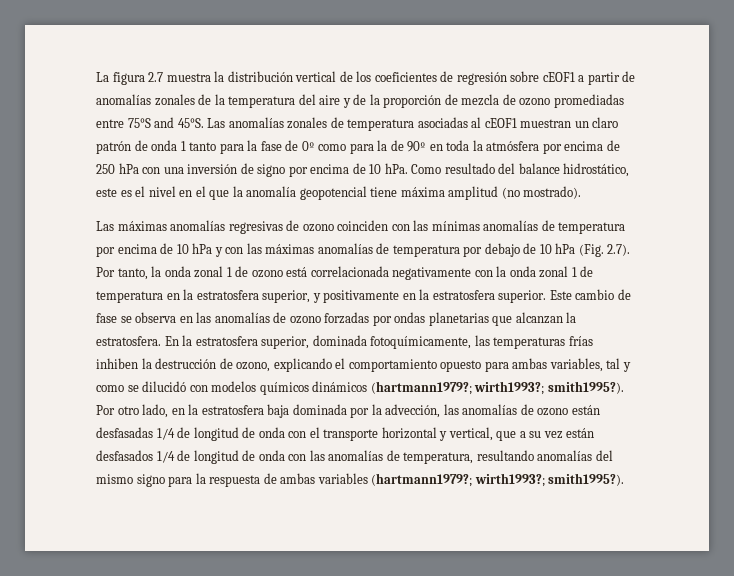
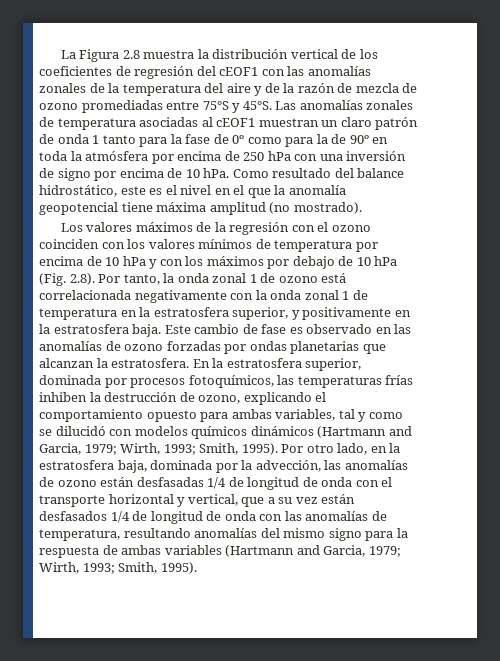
- La figura 2.7 muestra la distribución vertical de los coeficientes de regresión sobre cEOF1 a partir de anomalías zonales de la temperatura del aire y de la proporción de mezcla de ozono promediadas entre 75°S and 45°S.
+ La Figura 2.8 muestra la distribución vertical de los coeficientes de regresión del cEOF1 con las anomalías zonales de la temperatura del aire y de la razón de mezcla de ozono promediadas entre 75°S y 45°S.
- Las máximas anomalías regresivas de ozono coinciden con las mínimas anomalías de temperatura por encima de 10 hPa y con las máximas anomalías de temperatura por debajo de 10 hPa (Fig. 2.7). Por tanto, la onda zonal 1 de ozono está correlacionada negativamente con la onda zonal 1 de temperatura en la estratosfera superior, y positivamente en la estratosfera superior.
+ Los valores máximos de la regresión con el ozono coinciden con los valores mínimos de temperatura por encima de 10 hPa y con los máximos por debajo de 10 hPa (Fig. 2.8). Por tanto, la onda zonal 1 de ozono está correlacionada negativamente con la onda zonal 1 de temperatura en la estratosfera superior, y positivamente en la estratosfera baja.
- Este cambio de fase se observa en las anomalías de ozono forzadas por ondas planetarias que alcanzan la estratosfera.
+ Este cambio de fase es observado en las anomalías de ozono forzadas por ondas planetarias que alcanzan la estratosfera.
- En la estratosfera superior, dominada fotoquímicamente, las temperaturas frías inhiben la destrucción de ozono, explicando el comportamiento opuesto para ambas variables, tal y como se dilucidó con modelos químicos dinámicos (hartmann1979?; wirth1993?; smith1995?).
+ En la estratosfera superior, dominada por procesos fotoquímicos, las temperaturas frías inhiben la destrucción de ozono, explicando el comportamiento opuesto para ambas variables, tal y como se dilucidó con modelos químicos dinámicos (Hartmann and Garcia, 1979; Wirth, 1993; Smith, 1995).
- Por otro lado, en la estratosfera baja dominada por la advección, las anomalías de ozono están desfasadas 1/4 de longitud de onda con el transporte horizontal y vertical, que a su vez están desfasados 1/4 de longitud de onda con las anomalías de temperatura, resultando anomalías del mismo signo para la respuesta de ambas variables (hartmann1979?; wirth1993?; smith1995?).
+ Por otro lado, en la estratosfera baja, dominada por la advección, las anomalías de ozono están desfasadas 1/4 de longitud de onda con el transporte horizontal y vertical, que a su vez están desfasados 1/4 de longitud de onda con las anomalías de temperatura, resultando anomalías del mismo signo para la respuesta de ambas variables (Hartmann and Garcia, 1979; Wirth, 1993; Smith, 1995).

